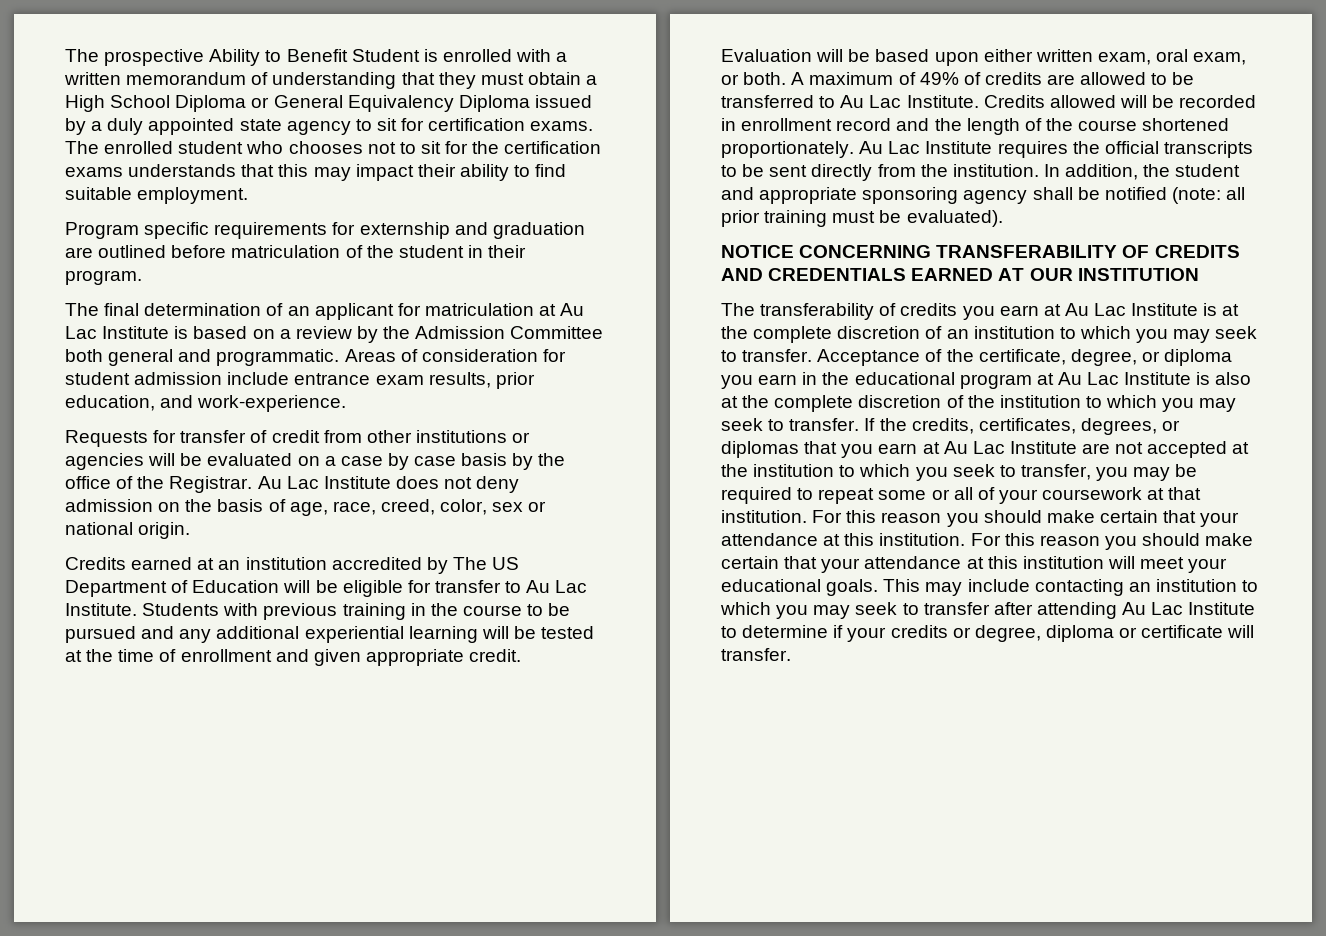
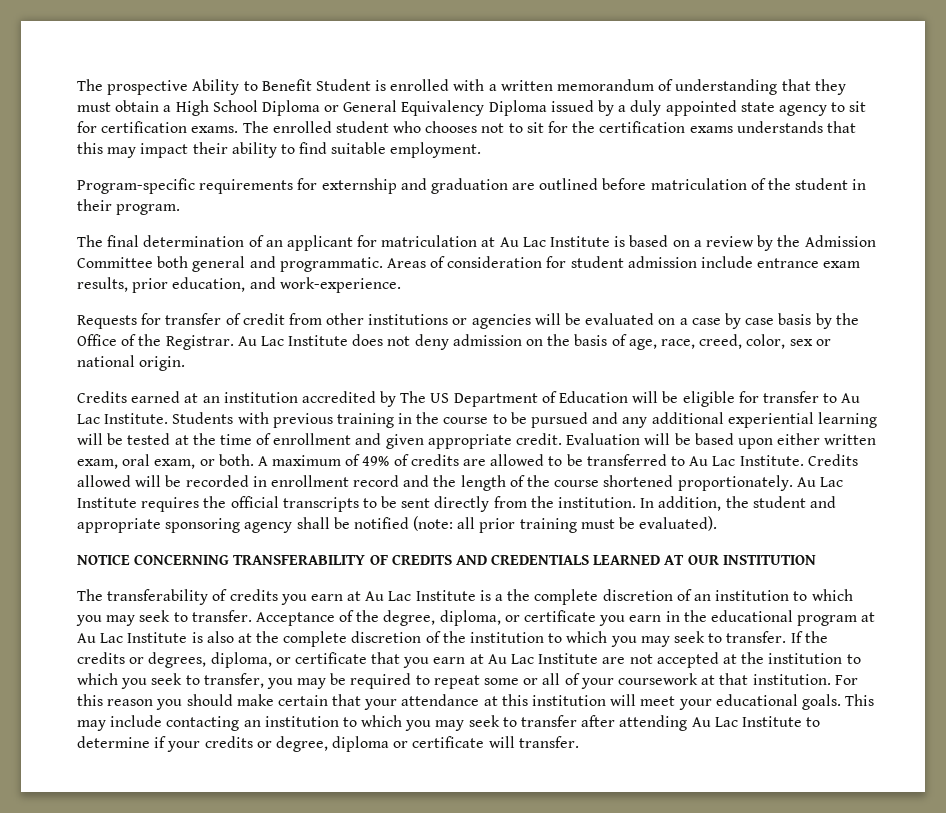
- Program specific requirements for externship and graduation are outlined before matriculation of the student in their program.
+ Program-specific requirements for externship and graduation are outlined before matriculation of the student in their program.
- Requests for transfer of credit from other institutions or agencies will be evaluated on a case by case basis by the office of the Registrar.
+ Requests for transfer of credit from other institutions or agencies will be evaluated on a case by case basis by the Office of the Registrar.
- NOTICE CONCERNING TRANSFERABILITY OF CREDITS AND CREDENTIALS EARNED AT OUR INSTITUTION
+ NOTICE CONCERNING TRANSFERABILITY OF CREDITS AND CREDENTIALS LEARNED AT OUR INSTITUTION
- The transferability of credits you earn at Au Lac Institute is at the complete discretion of an institution to which you may seek to transfer.
+ The transferability of credits you earn at Au Lac Institute is a the complete discretion of an institution to which you may seek to transfer.
- Acceptance of the certificate, degree, or diploma you earn in the educational program at Au Lac Institute is also at the complete discretion of the institution to which you may seek to transfer.
+ Acceptance of the degree, diploma, or certificate you earn in the educational program at Au Lac Institute is also at the complete discretion of the institution to which you may seek to transfer.
- If the credits, certificates, degrees, or diplomas that you earn at Au Lac Institute are not accepted at the institution to which you seek to transfer, you may be required to repeat some or all of your coursework at that institution.
+ If the credits or degrees, diploma, or certificate that you earn at Au Lac Institute are not accepted at the institution to which you seek to transfer, you may be required to repeat some or all of your coursework at that institution.
- For this reason you should make certain that your attendance at this institution. For this reason you should make certain that your attendance at this institution will meet your educational goals.
+ For this reason you should make certain that your attendance at this institution will meet your educational goals.

